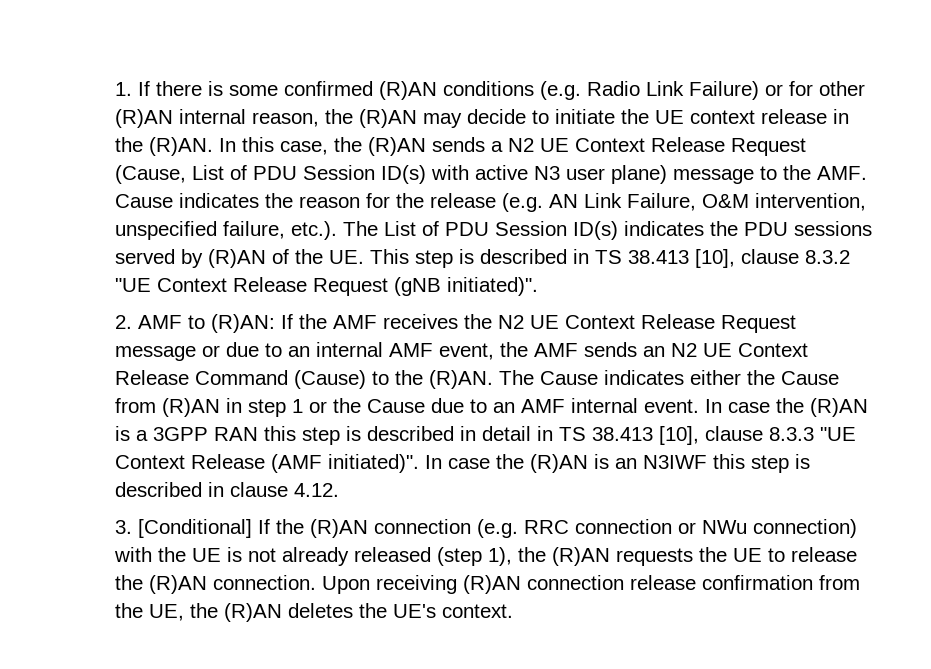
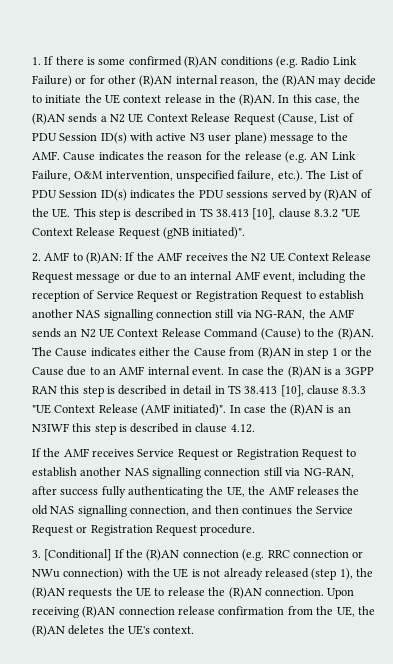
- 2. AMF to (R)AN: If the AMF receives the N2 UE Context Release Request message or due to an internal AMF event, the AMF sends an N2 UE Context Release Command (Cause) to the (R)AN.
+ 2. AMF to (R)AN: If the AMF receives the N2 UE Context Release Request message or due to an internal AMF event, including the reception of Service Request or Registration Request to establish another NAS signalling connection still via NG-RAN, the AMF sends an N2 UE Context Release Command (Cause) to the (R)AN.
+ If the AMF receives Service Request or Registration Request to establish another NAS signalling connection still via NG-RAN, after success fully authenticating the UE, the AMF releases the old NAS signalling connection, and then continues the Service Request or Registration Request procedure.

